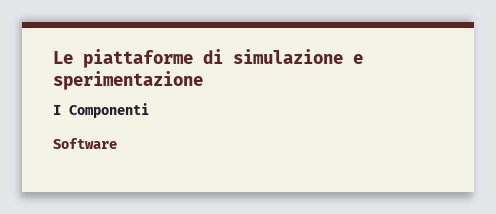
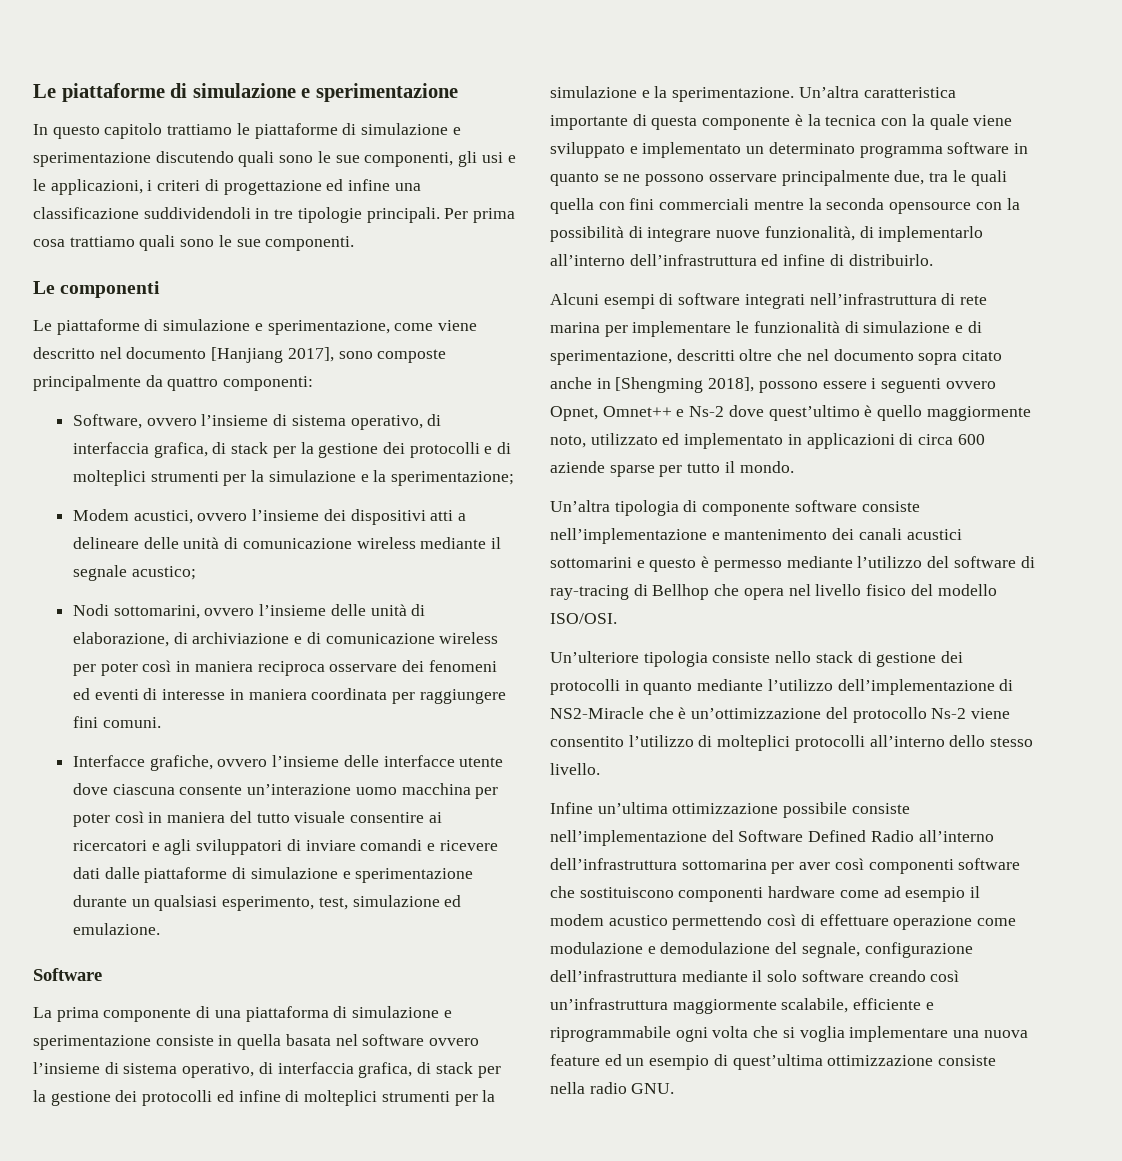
- I Componenti
+ In questo capitolo trattiamo le piattaforme di simulazione e sperimentazione discutendo quali sono le sue componenti, gli usi e le applicazioni, i criteri di progettazione ed infine una classificazione suddividendoli in tre tipologie principali. Per prima cosa trattiamo quali sono le sue componenti.
+ Le componenti
+ Le piattaforme di simulazione e sperimentazione, come viene descritto nel documento [Hanjiang 2017], sono composte principalmente da quattro componenti:
+ Software, ovvero l’insieme di sistema operativo, di interfaccia grafica, di stack per la gestione dei protocolli e di molteplici strumenti per la simulazione e la sperimentazione;
+ Modem acustici, ovvero l’insieme dei dispositivi atti a delineare delle unità di comunicazione wireless mediante il segnale acustico;
+ Nodi sottomarini, ovvero l’insieme delle unità di elaborazione, di archiviazione e di comunicazione wireless per poter così in maniera reciproca osservare dei fenomeni ed eventi di interesse in maniera coordinata per raggiungere fini comuni.
+ Interfacce grafiche, ovvero l’insieme delle interfacce utente dove ciascuna consente un’interazione uomo macchina per poter così in maniera del tutto visuale consentire ai ricercatori e agli sviluppatori di inviare comandi e ricevere dati dalle piattaforme di simulazione e sperimentazione durante un qualsiasi esperimento, test, simulazione ed emulazione.
  Software
+ La prima componente di una piattaforma di simulazione e sperimentazione consiste in quella basata nel software ovvero l’insieme di sistema operativo, di interfaccia grafica, di stack per la gestione dei protocolli ed infine di molteplici strumenti per la simulazione e la sperimentazione. Un’altra caratteristica importante di questa componente è la tecnica con la quale viene sviluppato e implementato un determinato programma software in quanto se ne possono osservare principalmente due, tra le quali quella con fini commerciali mentre la seconda opensource con la possibilità di integrare nuove funzionalità, di implementarlo all’interno dell’infrastruttura ed infine di distribuirlo.
+ Alcuni esempi di software integrati nell’infrastruttura di rete marina per implementare le funzionalità di simulazione e di sperimentazione, descritti oltre che nel documento sopra citato anche in [Shengming 2018], possono essere i seguenti ovvero Opnet, Omnet++ e Ns-2 dove quest’ultimo è quello maggiormente noto, utilizzato ed implementato in applicazioni di circa 600 aziende sparse per tutto il mondo.
+ Un’altra tipologia di componente software consiste nell’implementazione e mantenimento dei canali acustici sottomarini e questo è permesso mediante l’utilizzo del software di ray-tracing di Bellhop che opera nel livello fisico del modello ISO/OSI.
+ Un’ulteriore tipologia consiste nello stack di gestione dei protocolli in quanto mediante l’utilizzo dell’implementazione di NS2-Miracle che è un’ottimizzazione del protocollo Ns-2 viene consentito l’utilizzo di molteplici protocolli all’interno dello stesso livello.
+ Infine un’ultima ottimizzazione possibile consiste nell’implementazione del Software Defined Radio all’interno dell’infrastruttura sottomarina per aver così componenti software che sostituiscono componenti hardware come ad esempio il modem acustico permettendo così di effettuare operazione come modulazione e demodulazione del segnale, configurazione dell’infrastruttura mediante il solo software creando così un’infrastruttura maggiormente scalabile, efficiente e riprogrammabile ogni volta che si voglia implementare una nuova feature ed un esempio di quest’ultima ottimizzazione consiste nella radio GNU.

